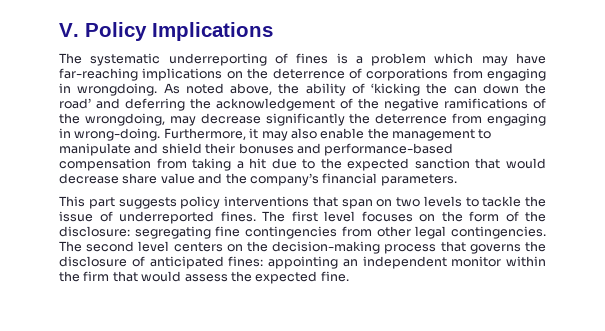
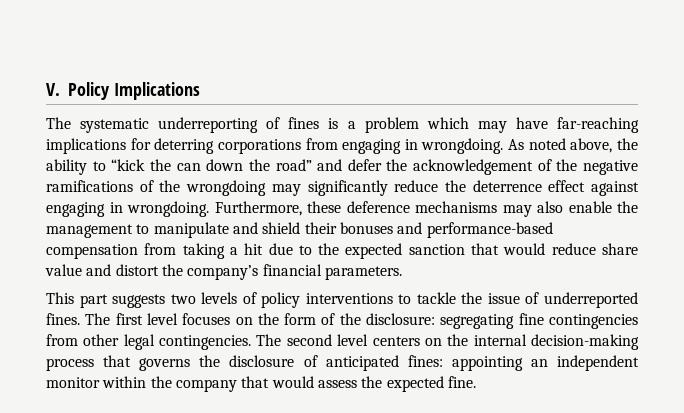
- The systematic underreporting of fines is a problem which may have far-reaching implications on the deterrence of corporations from engaging in wrongdoing.
+ The systematic underreporting of fines is a problem which may have far-reaching implications for deterring corporations from engaging in wrongdoing.
- As noted above, the ability of ‘kicking the can down the road’ and deferring the acknowledgement of the negative ramifications of the wrongdoing, may decrease significantly the deterrence from engaging in wrong-doing. Furthermore, it may also enable the management to manipulate and shield their bonuses and performance-based compensation from taking a hit due to the expected sanction that would decrease share value and the company’s financial parameters.
+ As noted above, the ability to “kick the can down the road” and defer the acknowledgement of the negative ramifications of the wrongdoing may significantly reduce the deterrence effect against engaging in wrongdoing. Furthermore, these deference mechanisms may also enable the management to manipulate and shield their bonuses and performance-based compensation from taking a hit due to the expected sanction that would reduce share value and distort the company’s financial parameters.
- This part suggests policy interventions that span on two levels to tackle the issue of underreported fines.
+ This part suggests two levels of policy interventions to tackle the issue of underreported fines.
- The second level centers on the decision-making process that governs the disclosure of anticipated fines: appointing an independent monitor within the firm that would assess the expected fine.
+ The second level centers on the internal decision-making process that governs the disclosure of anticipated fines: appointing an independent monitor within the company that would assess the expected fine.

